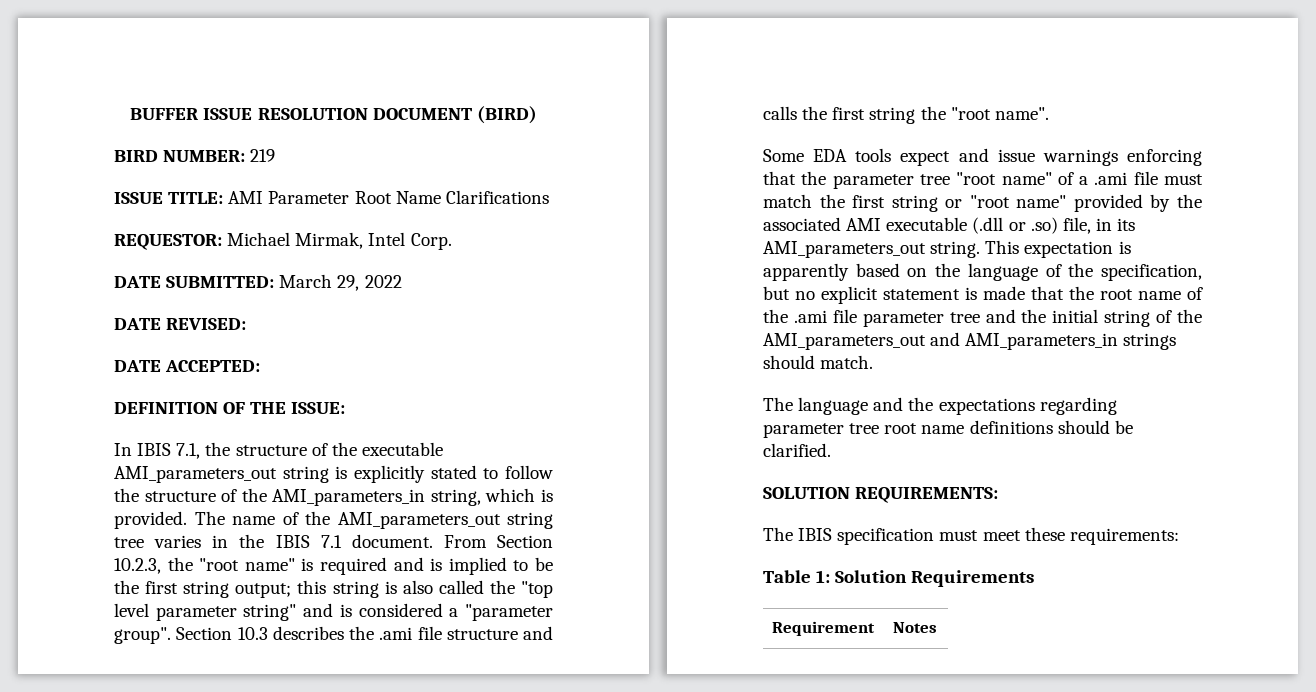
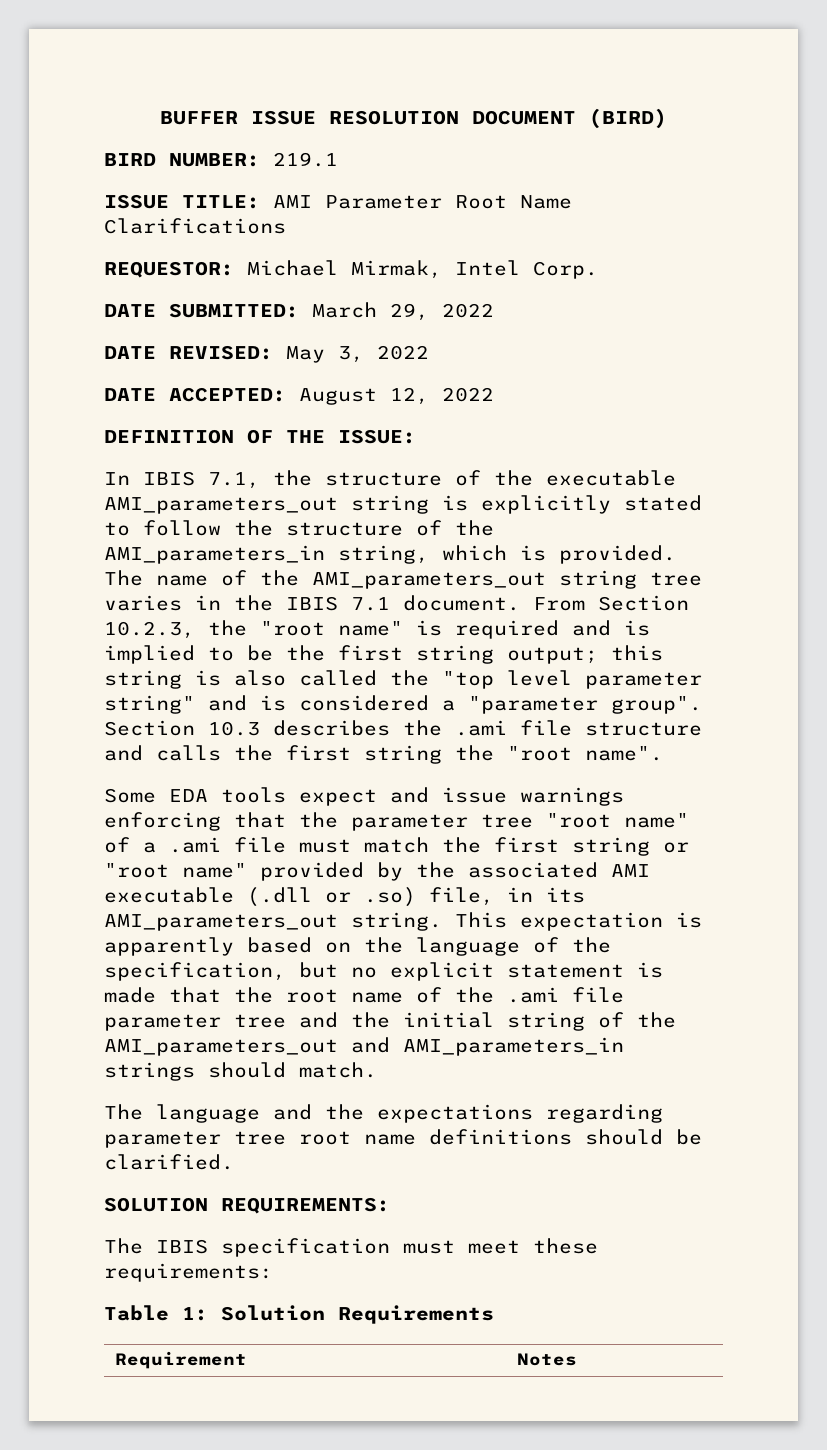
- BIRD NUMBER: 219
+ BIRD NUMBER: 219.1
- DATE REVISED:
+ DATE REVISED: May 3, 2022
- DATE ACCEPTED:
+ DATE ACCEPTED: August 12, 2022

